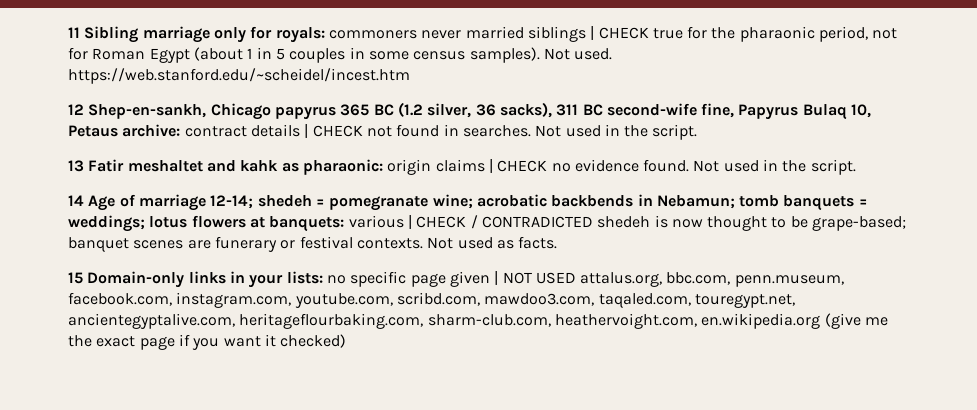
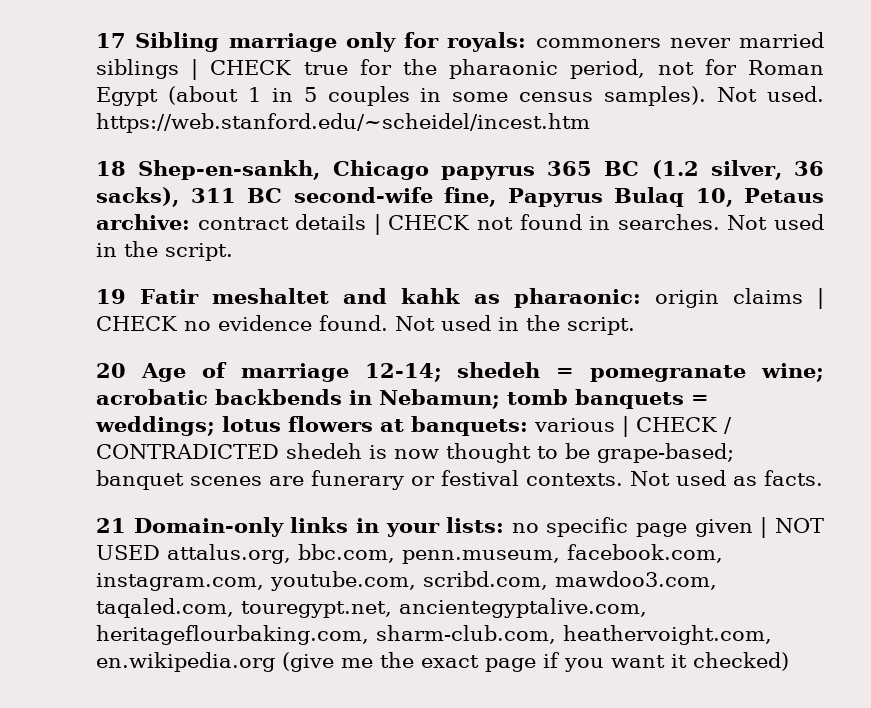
- 11 Sibling marriage only for royals: commoners never married siblings | CHECK true for the pharaonic period, not for Roman Egypt (about 1 in 5 couples in some census samples).
+ 17 Sibling marriage only for royals: commoners never married siblings | CHECK true for the pharaonic period, not for Roman Egypt (about 1 in 5 couples in some census samples).
- 12 Shep-en-sankh, Chicago papyrus 365 BC (1.2 silver, 36 sacks), 311 BC second-wife fine, Papyrus Bulaq 10, Petaus archive: contract details | CHECK not found in searches.
+ 18 Shep-en-sankh, Chicago papyrus 365 BC (1.2 silver, 36 sacks), 311 BC second-wife fine, Papyrus Bulaq 10, Petaus archive: contract details | CHECK not found in searches.
- 13 Fatir meshaltet and kahk as pharaonic: origin claims | CHECK no evidence found.
+ 19 Fatir meshaltet and kahk as pharaonic: origin claims | CHECK no evidence found.
- 14 Age of marriage 12-14; shedeh = pomegranate wine; acrobatic backbends in Nebamun; tomb banquets = weddings; lotus flowers at banquets: various | CHECK / CONTRADICTED shedeh is now thought to be grape-based; banquet scenes are funerary or festival contexts.
+ 20 Age of marriage 12-14; shedeh = pomegranate wine; acrobatic backbends in Nebamun; tomb banquets = weddings; lotus flowers at banquets: various | CHECK / CONTRADICTED shedeh is now thought to be grape-based; banquet scenes are funerary or festival contexts.
- 15 Domain-only links in your lists: no specific page given | NOT USED attalus.org, bbc.com, penn.museum, facebook.com, instagram.com, youtube.com, scribd.com, mawdoo3.com, taqaled.com, touregypt.net, ancientegyptalive.com, heritageflourbaking.com, sharm-club.com, heathervoight.com, en.wikipedia.org (give me the exact page if you want it checked)
+ 21 Domain-only links in your lists: no specific page given | NOT USED attalus.org, bbc.com, penn.museum, facebook.com, instagram.com, youtube.com, scribd.com, mawdoo3.com, taqaled.com, touregypt.net, ancientegyptalive.com, heritageflourbaking.com, sharm-club.com, heathervoight.com, en.wikipedia.org (give me the exact page if you want it checked)

